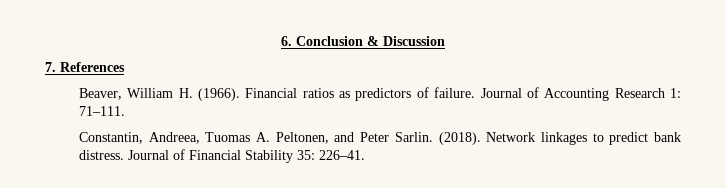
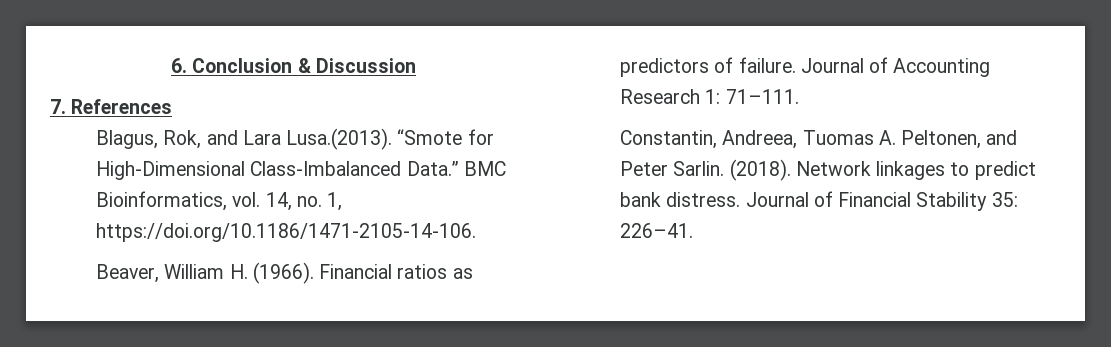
+ Blagus, Rok, and Lara Lusa.(2013). “Smote for High-Dimensional Class-Imbalanced Data.” BMC Bioinformatics, vol. 14, no. 1, https://doi.org/10.1186/1471-2105-14-106.

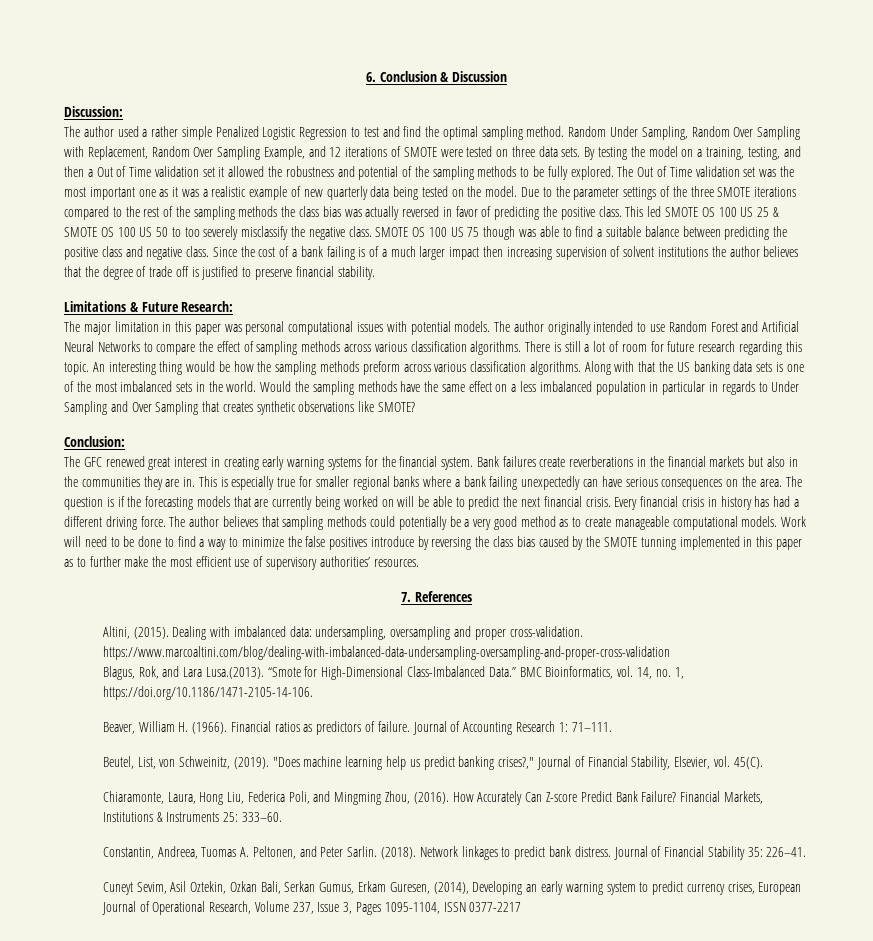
+ Discussion:
+ The author used a rather simple Penalized Logistic Regression to test and find the optimal sampling method. Random Under Sampling, Random Over Sampling with Replacement, Random Over Sampling Example, and 12 iterations of SMOTE were tested on three data sets. By testing the model on a training, testing, and then a Out of Time validation set it allowed the robustness and potential of the sampling methods to be fully explored. The Out of Time validation set was the most important one as it was a realistic example of new quarterly data being tested on the model. Due to the parameter settings of the three SMOTE iterations compared to the rest of the sampling methods the class bias was actually reversed in favor of predicting the positive class. This led SMOTE OS 100 US 25 & SMOTE OS 100 US 50 to too severely misclassify the negative class. SMOTE OS 100 US 75 though was able to find a suitable balance between predicting the positive class and negative class. Since the cost of a bank failing is of a much larger impact then increasing supervision of solvent institutions the author believes that the degree of trade off is justified to preserve financial stability.
+ Limitations & Future Research:
+ The major limitation in this paper was personal computational issues with potential models. The author originally intended to use Random Forest and Artificial Neural Networks to compare the effect of sampling methods across various classification algorithms. There is still a lot of room for future research regarding this topic. An interesting thing would be how the sampling methods preform across various classification algorithms. Along with that the US banking data sets is one of the most imbalanced sets in the world. Would the sampling methods have the same effect on a less imbalanced population in particular in regards to Under Sampling and Over Sampling that creates synthetic observations like SMOTE?
+ Conclusion:
+ The GFC renewed great interest in creating early warning systems for the financial system. Bank failures create reverberations in the financial markets but also in the communities they are in. This is especially true for smaller regional banks where a bank failing unexpectedly can have serious consequences on the area. The question is if the forecasting models that are currently being worked on will be able to predict the next financial crisis. Every financial crisis in history has had a different driving force. The author believes that sampling methods could potentially be a very good method as to create manageable computational models. Work will need to be done to find a way to minimize the false positives introduce by reversing the class bias caused by the SMOTE tunning implemented in this paper as to further make the most efficient use of supervisory authorities’ resources.
  7. References
+ Altini, (2015). Dealing with imbalanced data: undersampling, oversampling and proper cross-validation. https://www.marcoaltini.com/blog/dealing-with-imbalanced-data-undersampling-oversampling-and-proper-cross-validation
+ Beutel, List, von Schweinitz, (2019). "Does machine learning help us predict banking crises?," Journal of Financial Stability, Elsevier, vol. 45(C).
+ Chiaramonte, Laura, Hong Liu, Federica Poli, and Mingming Zhou, (2016). How Accurately Can Z-score Predict Bank Failure? Financial Markets, Institutions & Instruments 25: 333–60.
+ Cuneyt Sevim, Asil Oztekin, Ozkan Bali, Serkan Gumus, Erkam Guresen, (2014), Developing an early warning system to predict currency crises, European Journal of Operational Research, Volume 237, Issue 3, Pages 1095-1104, ISSN 0377-2217

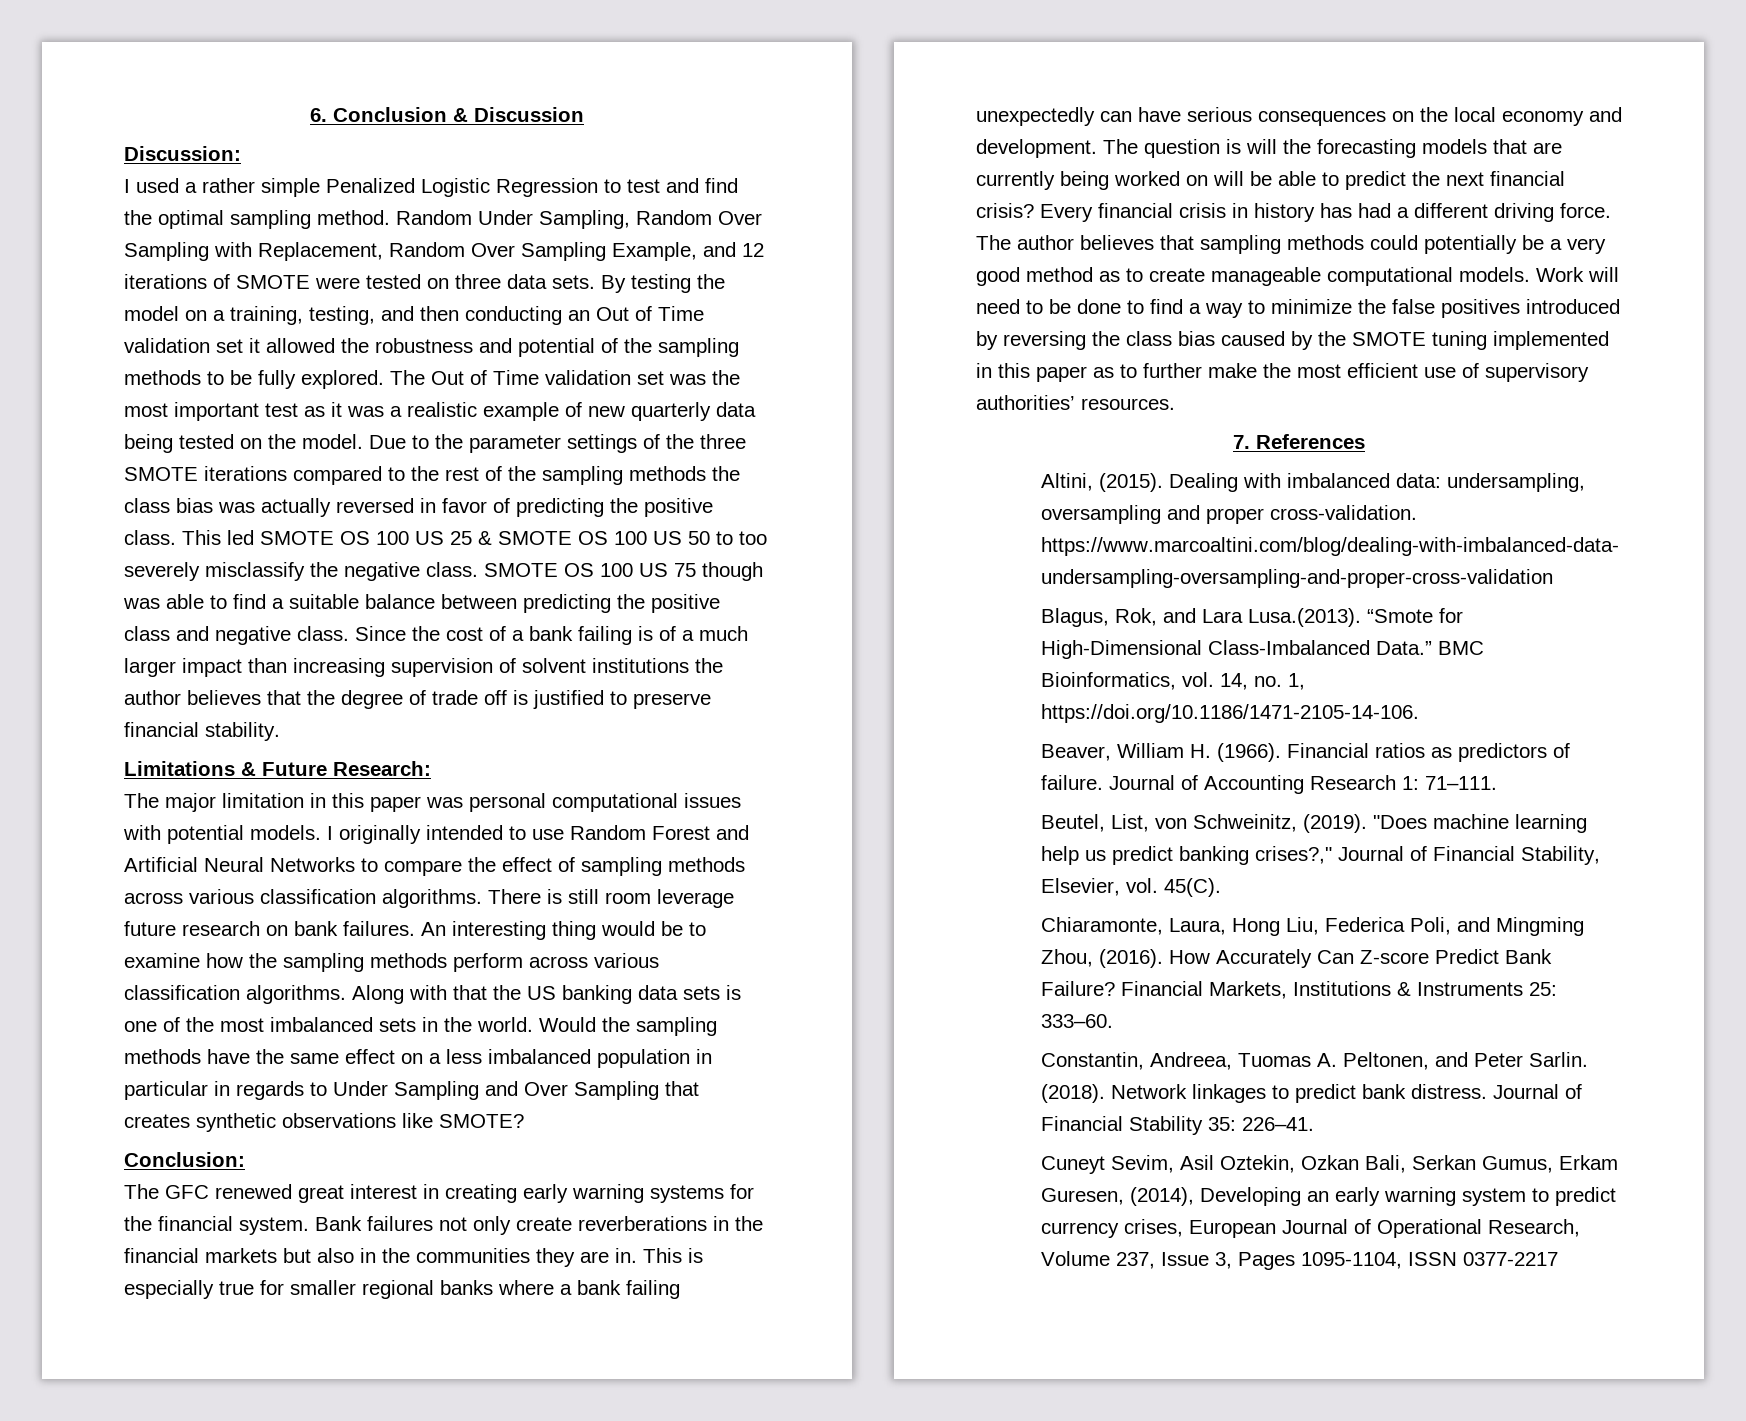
- The author used a rather simple Penalized Logistic Regression to test and find the optimal sampling method.
+ I used a rather simple Penalized Logistic Regression to test and find the optimal sampling method.
- By testing the model on a training, testing, and then a Out of Time validation set it allowed the robustness and potential of the sampling methods to be fully explored.
+ By testing the model on a training, testing, and then conducting an Out of Time validation set it allowed the robustness and potential of the sampling methods to be fully explored.
- The Out of Time validation set was the most important one as it was a realistic example of new quarterly data being tested on the model.
+ The Out of Time validation set was the most important test as it was a realistic example of new quarterly data being tested on the model.
- Since the cost of a bank failing is of a much larger impact then increasing supervision of solvent institutions the author believes that the degree of trade off is justified to preserve financial stability.
+ Since the cost of a bank failing is of a much larger impact than increasing supervision of solvent institutions the author believes that the degree of trade off is justified to preserve financial stability.
- The author originally intended to use Random Forest and Artificial Neural Networks to compare the effect of sampling methods across various classification algorithms.
+ I originally intended to use Random Forest and Artificial Neural Networks to compare the effect of sampling methods across various classification algorithms.
- There is still a lot of room for future research regarding this topic.
+ There is still room leverage future research on bank failures.
- An interesting thing would be how the sampling methods preform across various classification algorithms.
+ An interesting thing would be to examine how the sampling methods perform across various classification algorithms.
- Bank failures create reverberations in the financial markets but also in the communities they are in.
+ Bank failures not only create reverberations in the financial markets but also in the communities they are in.
- This is especially true for smaller regional banks where a bank failing unexpectedly can have serious consequences on the area.
+ This is especially true for smaller regional banks where a bank failing unexpectedly can have serious consequences on the local economy and development.
- The question is if the forecasting models that are currently being worked on will be able to predict the next financial crisis.
+ The question is will the forecasting models that are currently being worked on will be able to predict the next financial crisis?
- Work will need to be done to find a way to minimize the false positives introduce by reversing the class bias caused by the SMOTE tunning implemented in this paper as to further make the most efficient use of supervisory authorities’ resources.
+ Work will need to be done to find a way to minimize the false positives introduced by reversing the class bias caused by the SMOTE tuning implemented in this paper as to further make the most efficient use of supervisory authorities’ resources.

